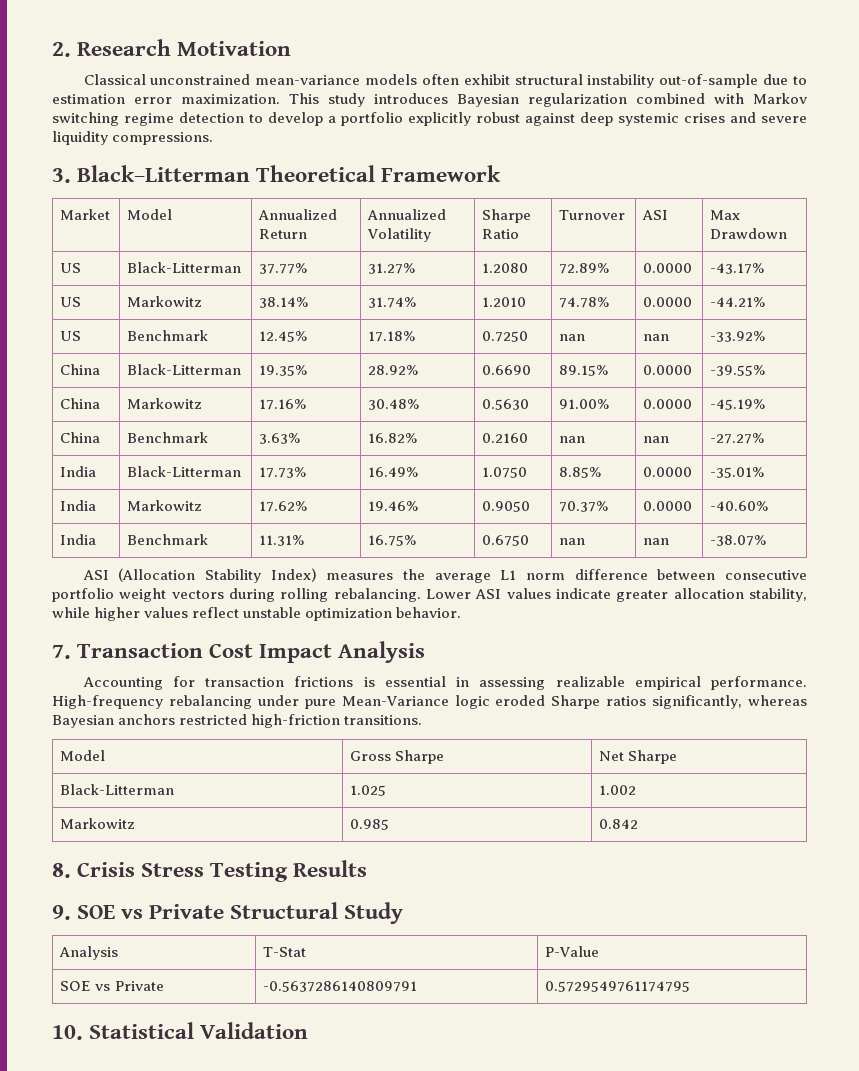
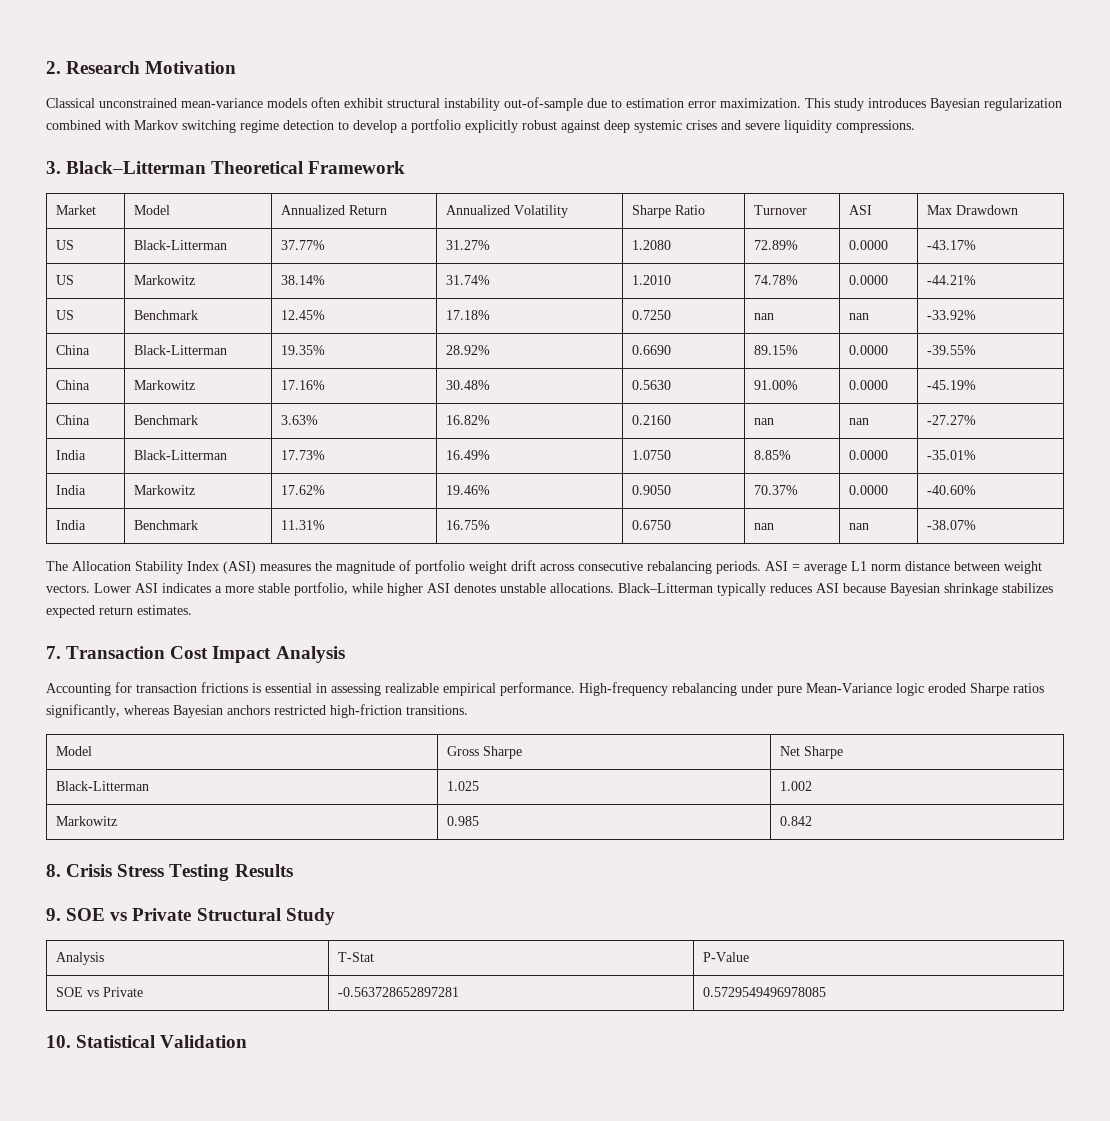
- ASI (Allocation Stability Index) measures the average L1 norm difference between consecutive portfolio weight vectors during rolling rebalancing. Lower ASI values indicate greater allocation stability, while higher values reflect unstable optimization behavior.
+ The Allocation Stability Index (ASI) measures the magnitude of portfolio weight drift across consecutive rebalancing periods. ASI = average L1 norm distance between weight vectors. Lower ASI indicates a more stable portfolio, while higher ASI denotes unstable allocations. Black–Litterman typically reduces ASI because Bayesian shrinkage stabilizes expected return estimates.
- SOE vs Private | -0.5637286140809791 | 0.5729549761174795
+ SOE vs Private | -0.563728652897281 | 0.5729549496978085

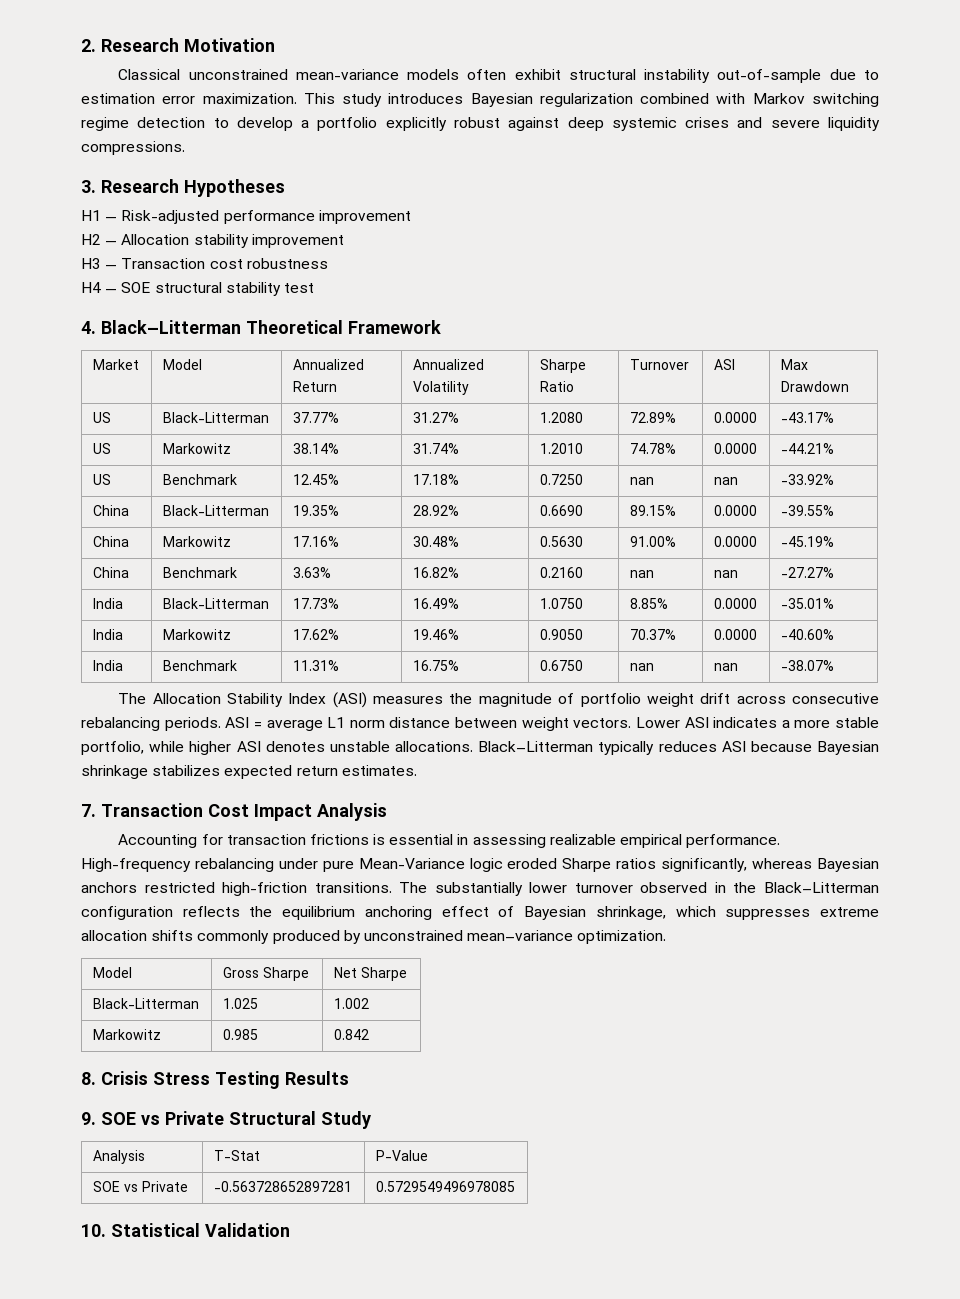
- 3. Black–Litterman Theoretical Framework
+ 3. Research Hypotheses
+ H1 — Risk-adjusted performance improvement
+ H2 — Allocation stability improvement
+ H3 — Transaction cost robustness
+ H4 — SOE structural stability test
+ 4. Black–Litterman Theoretical Framework
+ The substantially lower turnover observed in the Black–Litterman configuration reflects the equilibrium anchoring effect of Bayesian shrinkage, which suppresses extreme allocation shifts commonly produced by unconstrained mean–variance optimization.

